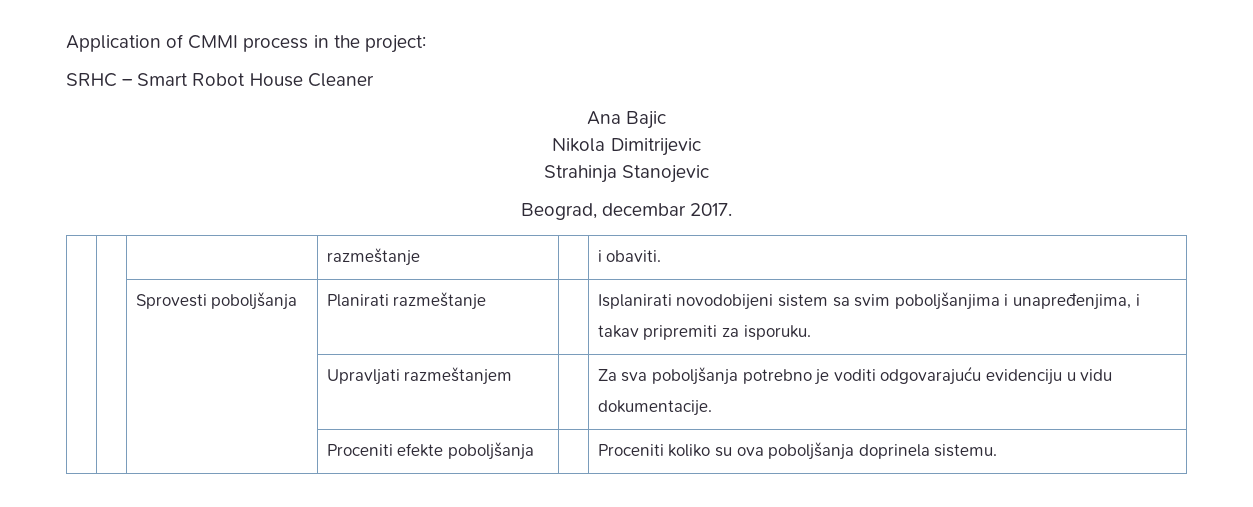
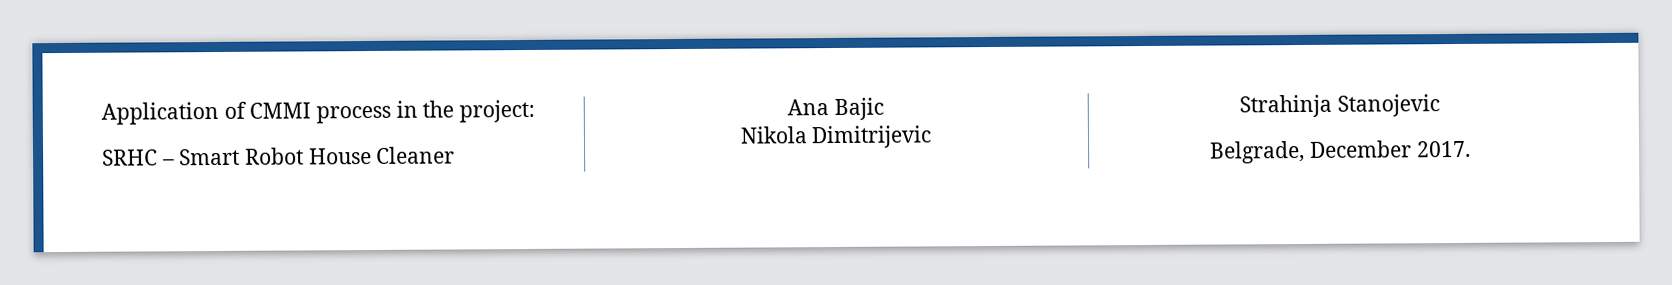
- Beograd, decembar 2017.
+ Belgrade, December 2017.
- | | | razmeštanje | | i obaviti.
- | | Sprovesti poboljšanja | Planirati razmeštanje | | Isplanirati novodobijeni sistem sa svim poboljšanjima i unapređenjima, i
- takav pripremiti za isporuku.
- | | | Upravljati razmeštanjem | | Za sva poboljšanja potrebno je voditi odgovarajuću evidenciju u vidu
- dokumentacije.
- | | | Proceniti efekte poboljšanja | | Proceniti koliko su ova poboljšanja doprinela sistemu.

